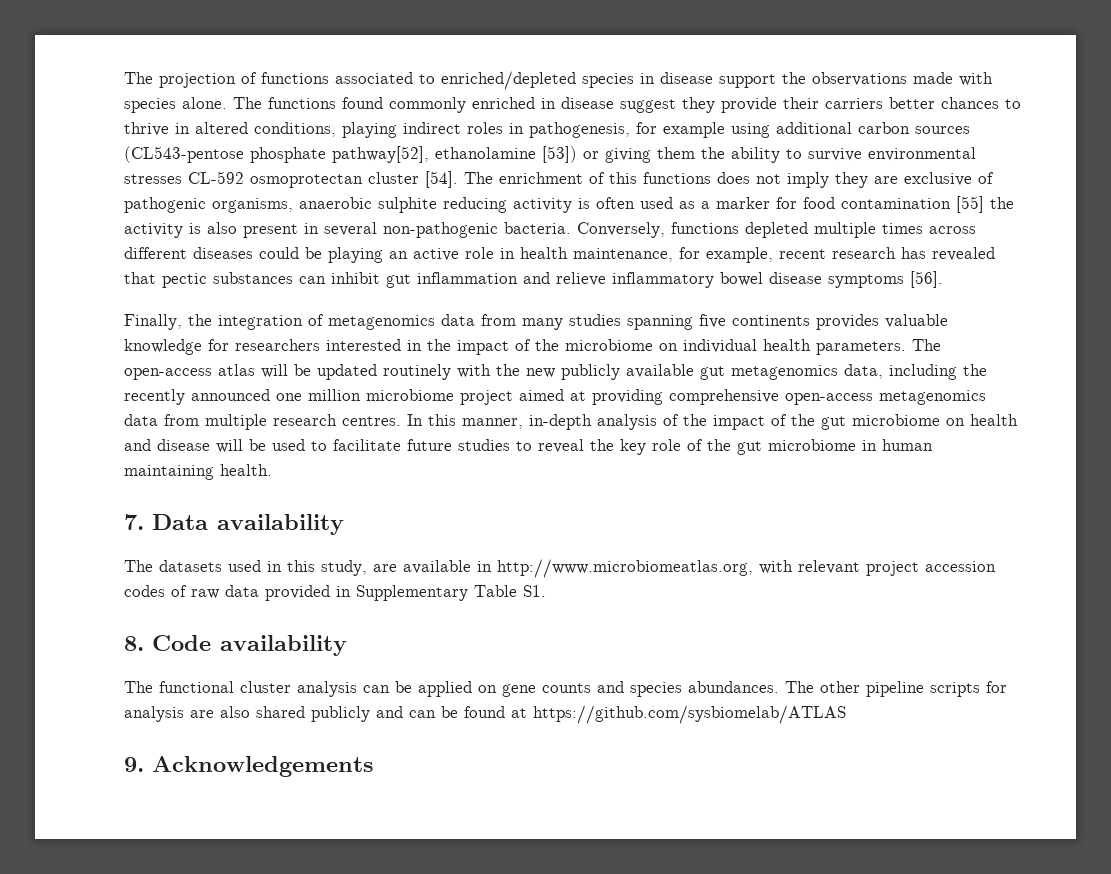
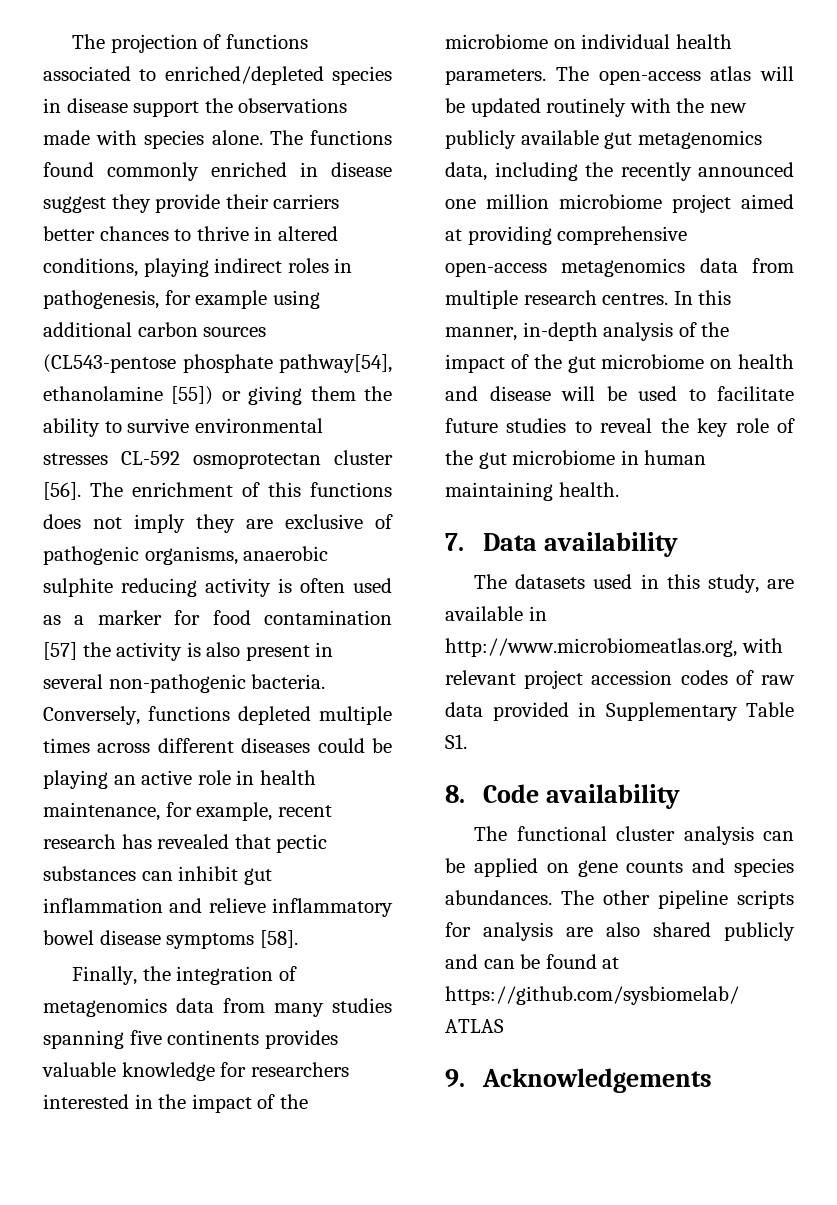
- The functions found commonly enriched in disease suggest they provide their carriers better chances to thrive in altered conditions, playing indirect roles in pathogenesis, for example using additional carbon sources (CL543-pentose phosphate pathway[52], ethanolamine [53]) or giving them the ability to survive environmental stresses CL-592 osmoprotectan cluster [54].
+ The functions found commonly enriched in disease suggest they provide their carriers better chances to thrive in altered conditions, playing indirect roles in pathogenesis, for example using additional carbon sources (CL543-pentose phosphate pathway[54], ethanolamine [55]) or giving them the ability to survive environmental stresses CL-592 osmoprotectan cluster [56].
- The enrichment of this functions does not imply they are exclusive of pathogenic organisms, anaerobic sulphite reducing activity is often used as a marker for food contamination [55] the activity is also present in several non-pathogenic bacteria.
+ The enrichment of this functions does not imply they are exclusive of pathogenic organisms, anaerobic sulphite reducing activity is often used as a marker for food contamination [57] the activity is also present in several non-pathogenic bacteria.
- Conversely, functions depleted multiple times across different diseases could be playing an active role in health maintenance, for example, recent research has revealed that pectic substances can inhibit gut inflammation and relieve inflammatory bowel disease symptoms [56].
+ Conversely, functions depleted multiple times across different diseases could be playing an active role in health maintenance, for example, recent research has revealed that pectic substances can inhibit gut inflammation and relieve inflammatory bowel disease symptoms [58].

